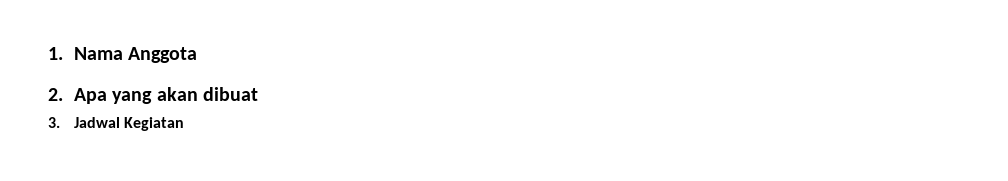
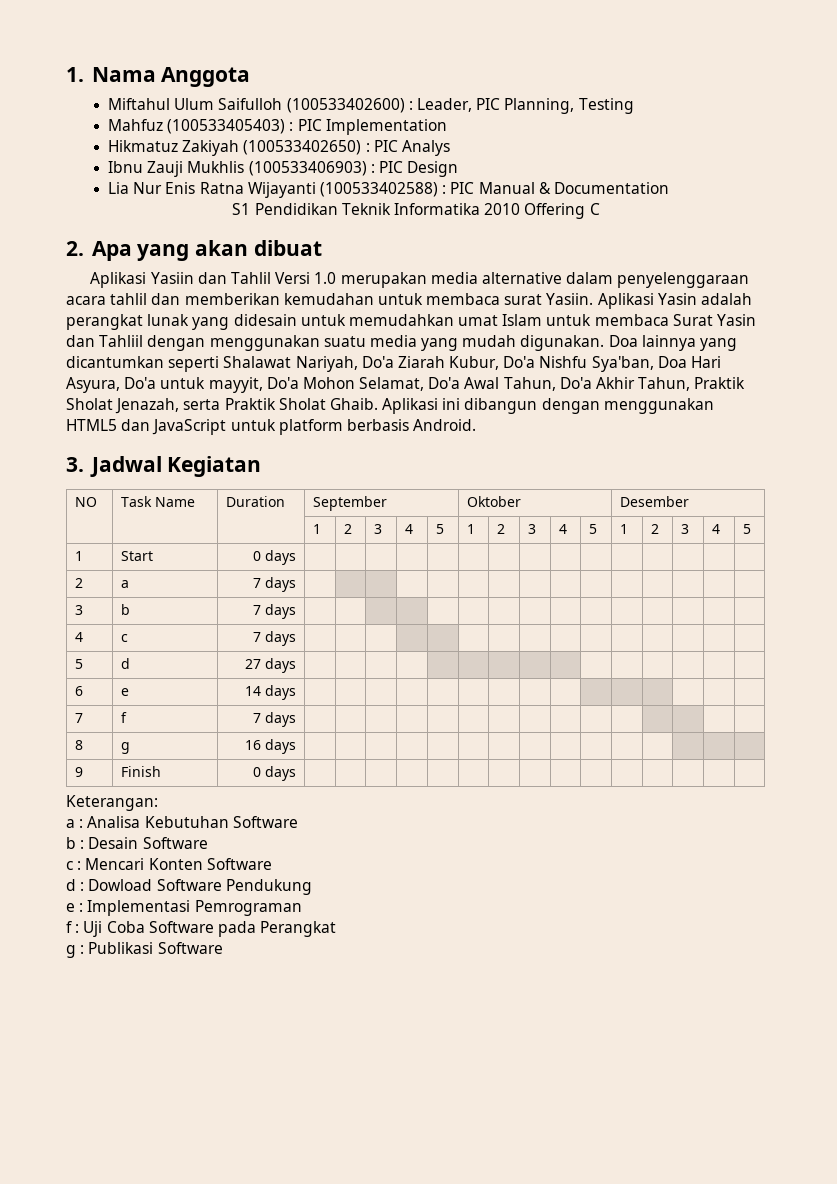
+ Miftahul Ulum Saifulloh (100533402600) : Leader, PIC Planning, Testing
+ Mahfuz (100533405403) : PIC Implementation
+ Hikmatuz Zakiyah (100533402650) : PIC Analys
+ Ibnu Zauji Mukhlis (100533406903) : PIC Design
+ Lia Nur Enis Ratna Wijayanti (100533402588) : PIC Manual & Documentation
+ S1 Pendidikan Teknik Informatika 2010 Offering C
+ Aplikasi Yasiin dan Tahlil Versi 1.0 merupakan media alternative dalam penyelenggaraan acara tahlil dan memberikan kemudahan untuk membaca surat Yasiin. Aplikasi Yasin adalah perangkat lunak yang didesain untuk memudahkan umat Islam untuk membaca Surat Yasin dan Tahliil dengan menggunakan suatu media yang mudah digunakan. Doa lainnya yang dicantumkan seperti Shalawat Nariyah, Do'a Ziarah Kubur, Do'a Nishfu Sya'ban, Doa Hari Asyura, Do'a untuk mayyit, Do'a Mohon Selamat, Do'a Awal Tahun, Do'a Akhir Tahun, Praktik Sholat Jenazah, serta Praktik Sholat Ghaib. Aplikasi ini dibangun dengan menggunakan HTML5 dan JavaScript untuk platform berbasis Android.
  3. Jadwal Kegiatan
+ NO | Task Name | Duration | September | Oktober | Desember
+ | | | 1 | 2 | 3 | 4 | 5 | 1 | 2 | 3 | 4 | 5 | 1 | 2 | 3 | 4 | 5
+ 1 | Start | 0 days | | | | | | | | | | | | | | |
+ 2 | a | 7 days | | | | | | | | | | | | | | |
+ 3 | b | 7 days | | | | | | | | | | | | | | |
+ 4 | c | 7 days | | | | | | | | | | | | | | |
+ 5 | d | 27 days | | | | | | | | | | | | | | |
+ 6 | e | 14 days | | | | | | | | | | | | | | |
+ 7 | f | 7 days | | | | | | | | | | | | | | |
+ 8 | g | 16 days | | | | | | | | | | | | | | |
+ 9 | Finish | 0 days | | | | | | | | | | | | | | |
+ Keterangan:
+ a : Analisa Kebutuhan Software
+ b : Desain Software
+ c : Mencari Konten Software
+ d : Dowload Software Pendukung
+ e : Implementasi Pemrograman
+ f : Uji Coba Software pada Perangkat
+ g : Publikasi Software

